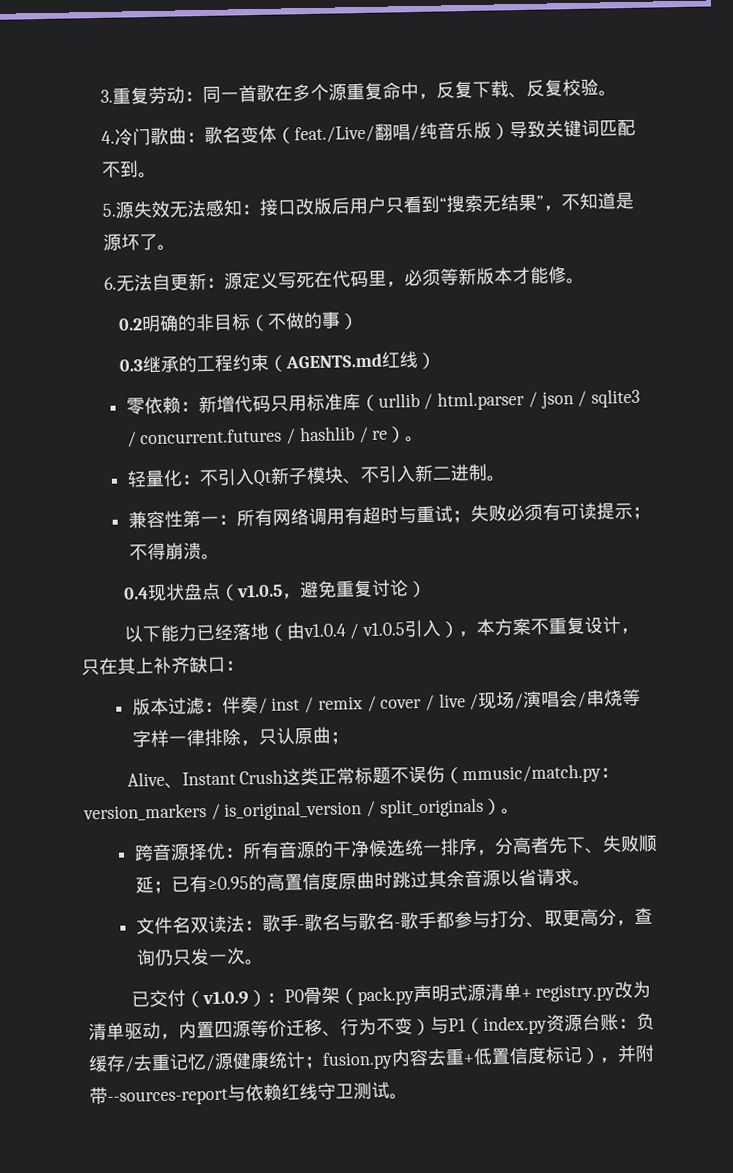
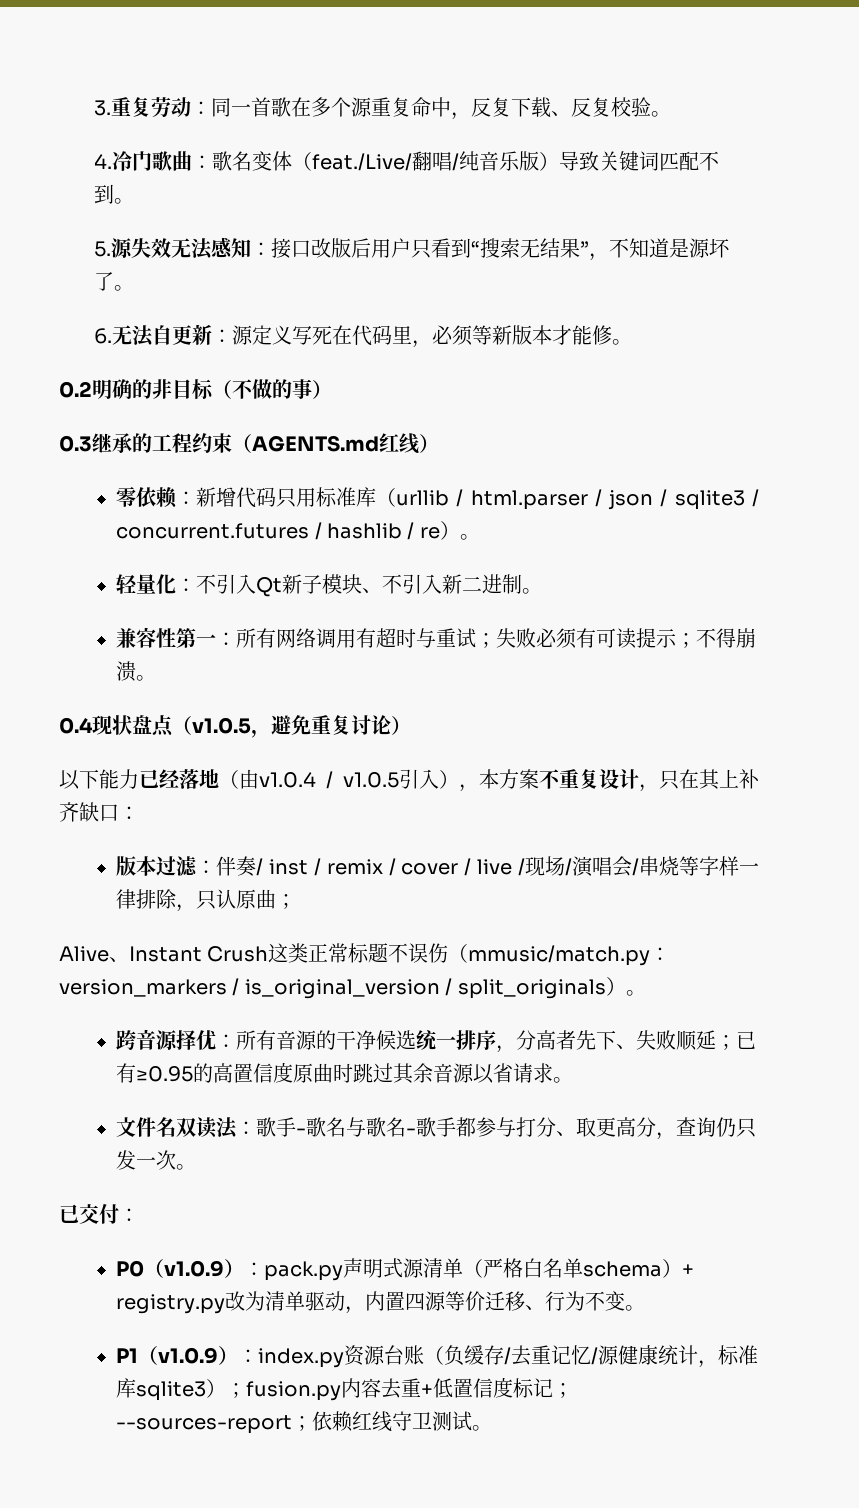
- 已交付（v1.0.9）：P0骨架（pack.py声明式源清单+ registry.py改为清单驱动，内置四源等价迁移、行为不变）与P1（index.py资源台账：负缓存/去重记忆/源健康统计；fusion.py内容去重+低置信度标记），并附带--sources-report与依赖红线守卫测试。
+ 已交付：
+ P0（v1.0.9）：pack.py声明式源清单（严格白名单schema）+ registry.py改为清单驱动，内置四源等价迁移、行为不变。
+ P1（v1.0.9）：index.py资源台账（负缓存/去重记忆/源健康统计，标准库sqlite3）；fusion.py内容去重+低置信度标记；--sources-report；依赖红线守卫测试。

